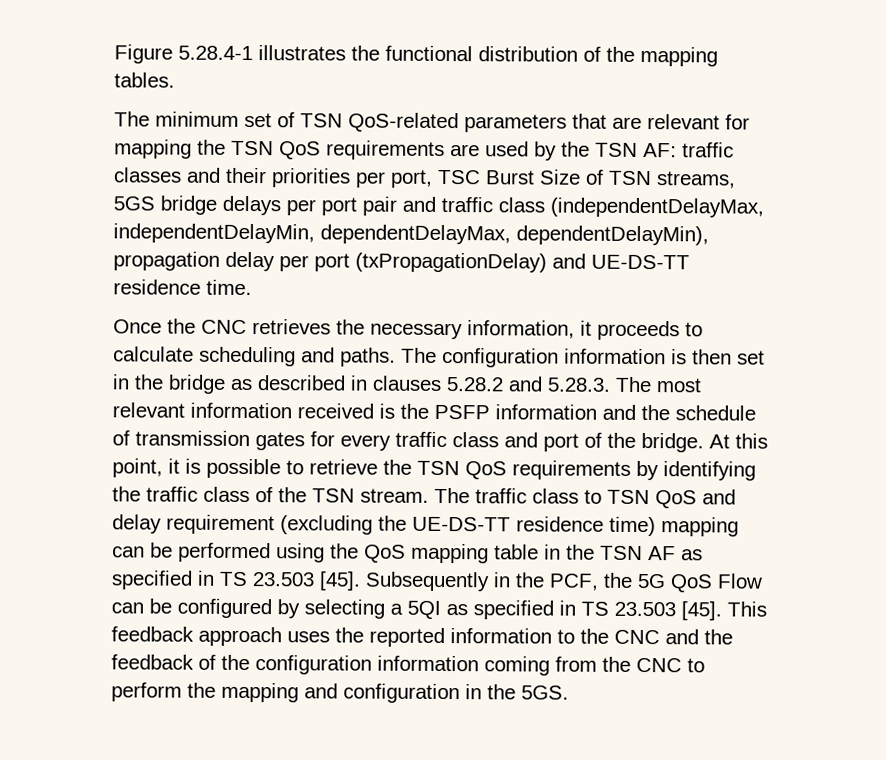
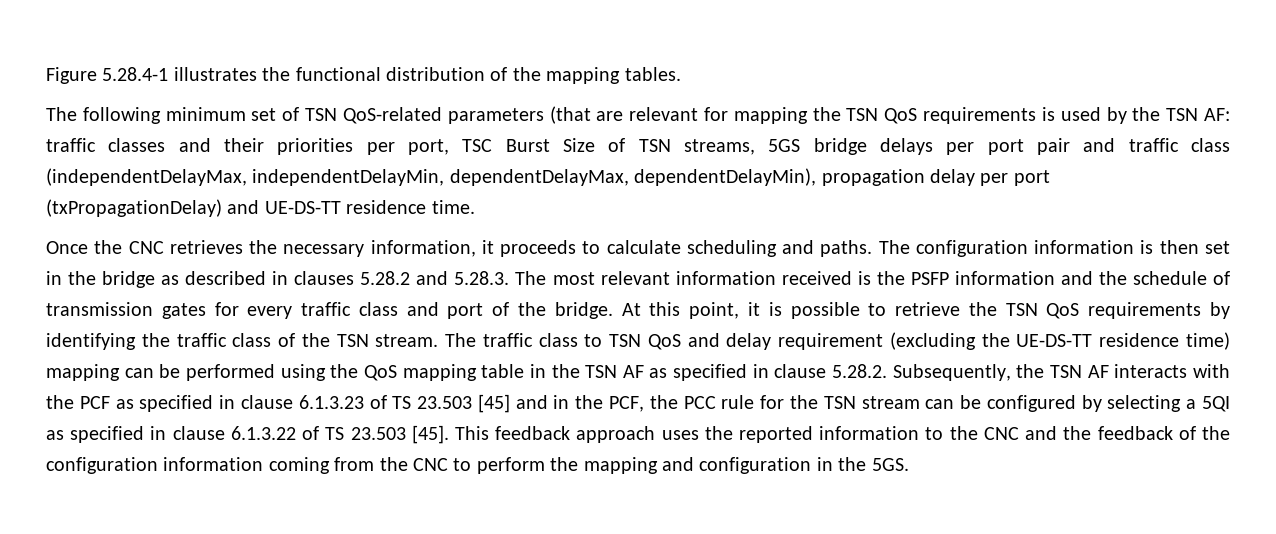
- The minimum set of TSN QoS-related parameters that are relevant for mapping the TSN QoS requirements are used by the TSN AF: traffic classes and their priorities per port, TSC Burst Size of TSN streams, 5GS bridge delays per port pair and traffic class (independentDelayMax, independentDelayMin, dependentDelayMax, dependentDelayMin), propagation delay per port (txPropagationDelay) and UE-DS-TT residence time.
+ The following minimum set of TSN QoS-related parameters (that are relevant for mapping the TSN QoS requirements is used by the TSN AF: traffic classes and their priorities per port, TSC Burst Size of TSN streams, 5GS bridge delays per port pair and traffic class (independentDelayMax, independentDelayMin, dependentDelayMax, dependentDelayMin), propagation delay per port (txPropagationDelay) and UE-DS-TT residence time.
- The traffic class to TSN QoS and delay requirement (excluding the UE-DS-TT residence time) mapping can be performed using the QoS mapping table in the TSN AF as specified in TS 23.503 [45]. Subsequently in the PCF, the 5G QoS Flow can be configured by selecting a 5QI as specified in TS 23.503 [45].
+ The traffic class to TSN QoS and delay requirement (excluding the UE-DS-TT residence time) mapping can be performed using the QoS mapping table in the TSN AF as specified in clause 5.28.2. Subsequently, the TSN AF interacts with the PCF as specified in clause 6.1.3.23 of TS 23.503 [45] and in the PCF, the PCC rule for the TSN stream can be configured by selecting a 5QI as specified in clause 6.1.3.22 of TS 23.503 [45].

